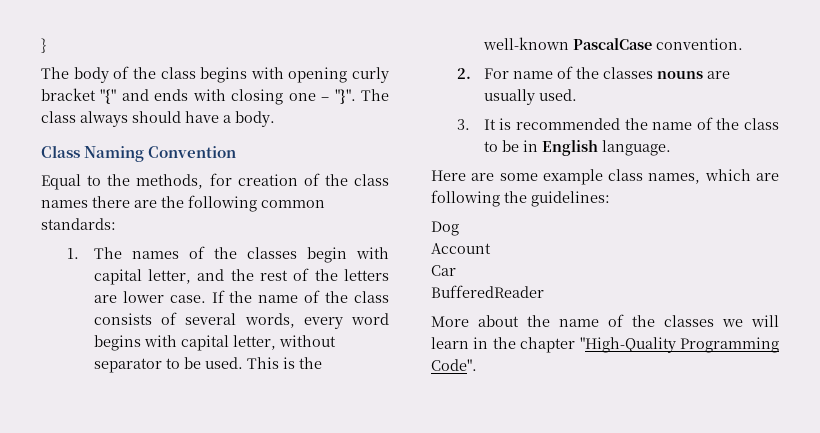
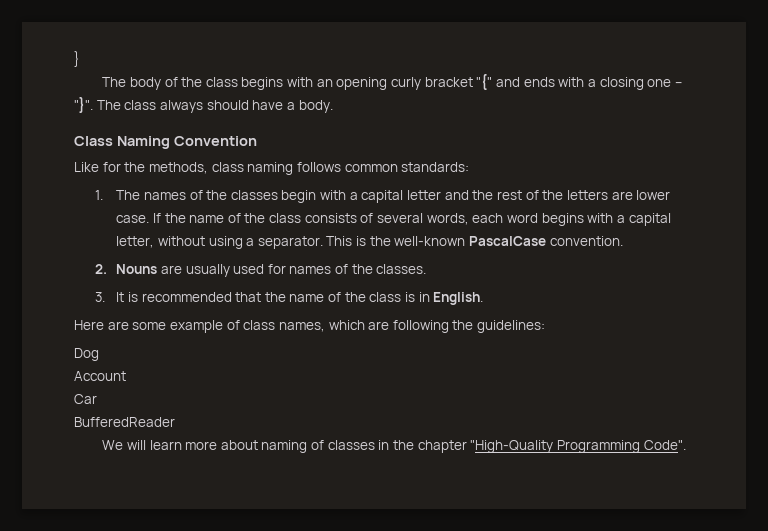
- The body of the class begins with opening curly bracket "{" and ends with closing one – "}".
+ The body of the class begins with an opening curly bracket "{" and ends with a closing one – "}".
- Equal to the methods, for creation of the class names there are the following common standards:
+ Like for the methods, class naming follows common standards:
- 1. The names of the classes begin with capital letter, and the rest of the letters are lower case.
+ 1. The names of the classes begin with a capital letter and the rest of the letters are lower case.
- If the name of the class consists of several words, every word begins with capital letter, without separator to be used.
+ If the name of the class consists of several words, each word begins with a capital letter, without using a separator.
- 2. For name of the classes nouns are usually used.
+ 2. Nouns are usually used for names of the classes.
- 3. It is recommended the name of the class to be in English language.
+ 3. It is recommended that the name of the class is in English.
- Here are some example class names, which are following the guidelines:
+ Here are some example of class names, which are following the guidelines:
- More about the name of the classes we will learn in the chapter "High-Quality Programming Code".
+ We will learn more about naming of classes in the chapter "High-Quality Programming Code".

